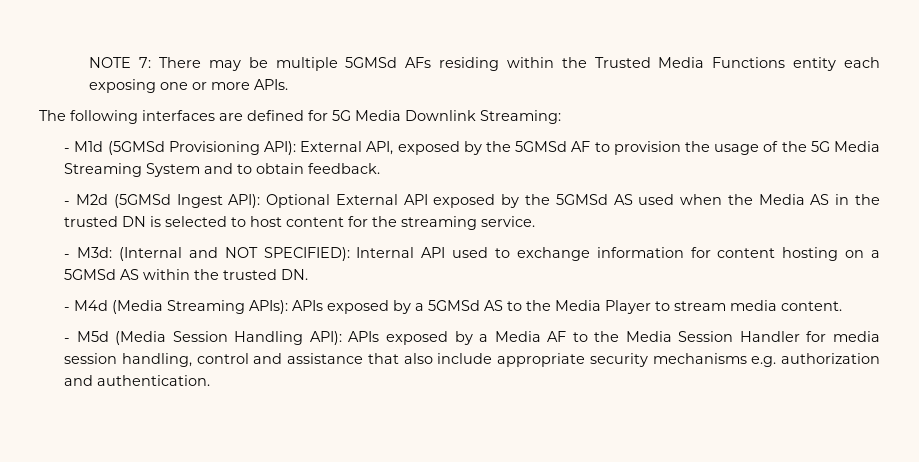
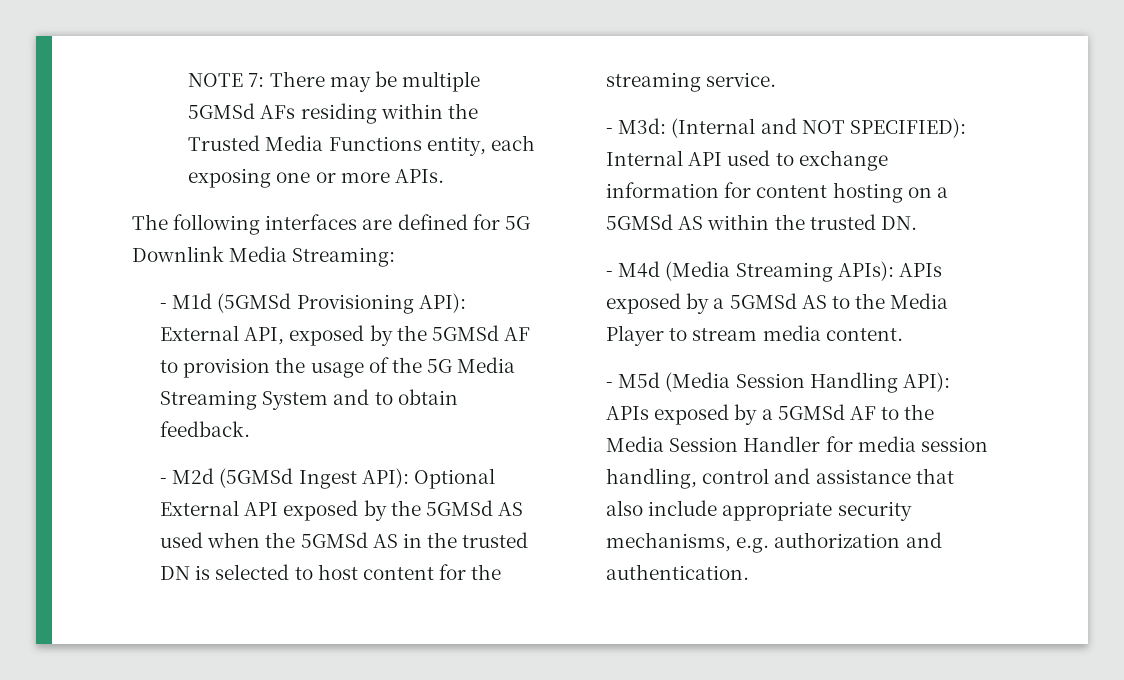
- NOTE 7: There may be multiple 5GMSd AFs residing within the Trusted Media Functions entity each exposing one or more APIs.
+ NOTE 7: There may be multiple 5GMSd AFs residing within the Trusted Media Functions entity, each exposing one or more APIs.
- The following interfaces are defined for 5G Media Downlink Streaming:
+ The following interfaces are defined for 5G Downlink Media Streaming:
- - M2d (5GMSd Ingest API): Optional External API exposed by the 5GMSd AS used when the Media AS in the trusted DN is selected to host content for the streaming service.
+ - M2d (5GMSd Ingest API): Optional External API exposed by the 5GMSd AS used when the 5GMSd AS in the trusted DN is selected to host content for the streaming service.
- - M5d (Media Session Handling API): APIs exposed by a Media AF to the Media Session Handler for media session handling, control and assistance that also include appropriate security mechanisms e.g. authorization and authentication.
+ - M5d (Media Session Handling API): APIs exposed by a 5GMSd AF to the Media Session Handler for media session handling, control and assistance that also include appropriate security mechanisms, e.g. authorization and authentication.

